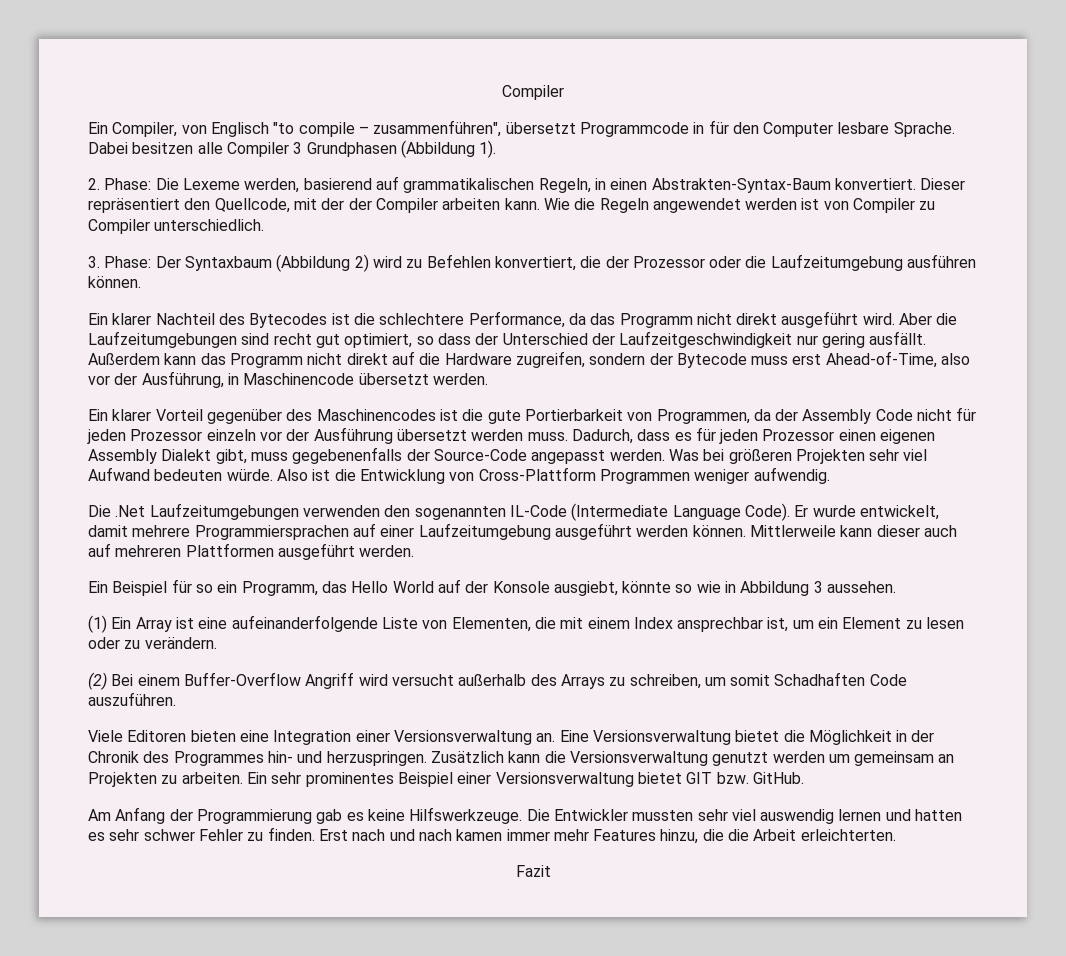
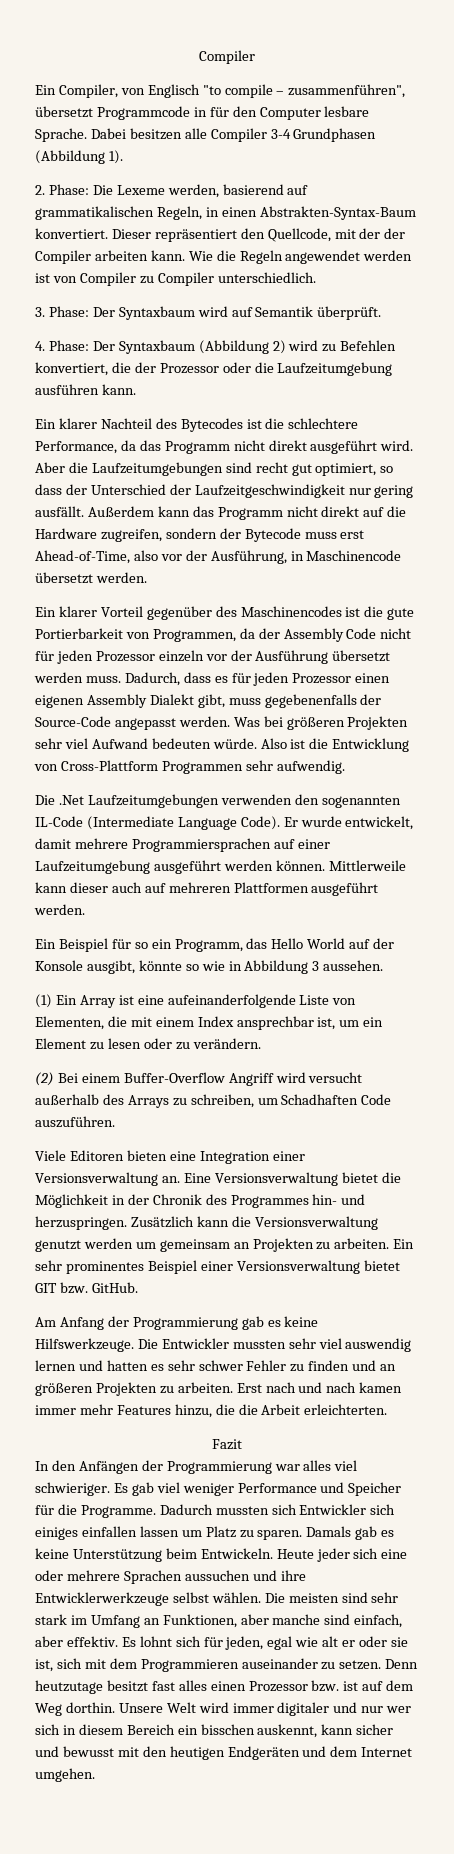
- Dabei besitzen alle Compiler 3 Grundphasen (Abbildung 1).
+ Dabei besitzen alle Compiler 3-4 Grundphasen (Abbildung 1).
- 3. Phase: Der Syntaxbaum (Abbildung 2) wird zu Befehlen konvertiert, die der Prozessor oder die Laufzeitumgebung ausführen können.
+ 3. Phase: Der Syntaxbaum wird auf Semantik überprüft.
+ 4. Phase: Der Syntaxbaum (Abbildung 2) wird zu Befehlen konvertiert, die der Prozessor oder die Laufzeitumgebung ausführen kann.
- Also ist die Entwicklung von Cross-Plattform Programmen weniger aufwendig.
+ Also ist die Entwicklung von Cross-Plattform Programmen sehr aufwendig.
- Ein Beispiel für so ein Programm, das Hello World auf der Konsole ausgiebt, könnte so wie in Abbildung 3 aussehen.
+ Ein Beispiel für so ein Programm, das Hello World auf der Konsole ausgibt, könnte so wie in Abbildung 3 aussehen.
- (2) Bei einem Buffer-Overflow Angriff wird versucht außerhalb des Arrays zu schreiben, um somit Schadhaften Code auszuführen.
+ (2) Bei einem Buffer-Overflow Angriff wird versucht außerhalb des Arrays zu schreiben, um Schadhaften Code auszuführen.
- Die Entwickler mussten sehr viel auswendig lernen und hatten es sehr schwer Fehler zu finden.
+ Die Entwickler mussten sehr viel auswendig lernen und hatten es sehr schwer Fehler zu finden und an größeren Projekten zu arbeiten.
+ In den Anfängen der Programmierung war alles viel schwieriger. Es gab viel weniger Performance und Speicher für die Programme. Dadurch mussten sich Entwickler sich einiges einfallen lassen um Platz zu sparen. Damals gab es keine Unterstützung beim Entwickeln. Heute jeder sich eine oder mehrere Sprachen aussuchen und ihre Entwicklerwerkzeuge selbst wählen. Die meisten sind sehr stark im Umfang an Funktionen, aber manche sind einfach, aber effektiv. Es lohnt sich für jeden, egal wie alt er oder sie ist, sich mit dem Programmieren auseinander zu setzen. Denn heutzutage besitzt fast alles einen Prozessor bzw. ist auf dem Weg dorthin. Unsere Welt wird immer digitaler und nur wer sich in diesem Bereich ein bisschen auskennt, kann sicher und bewusst mit den heutigen Endgeräten und dem Internet umgehen.

